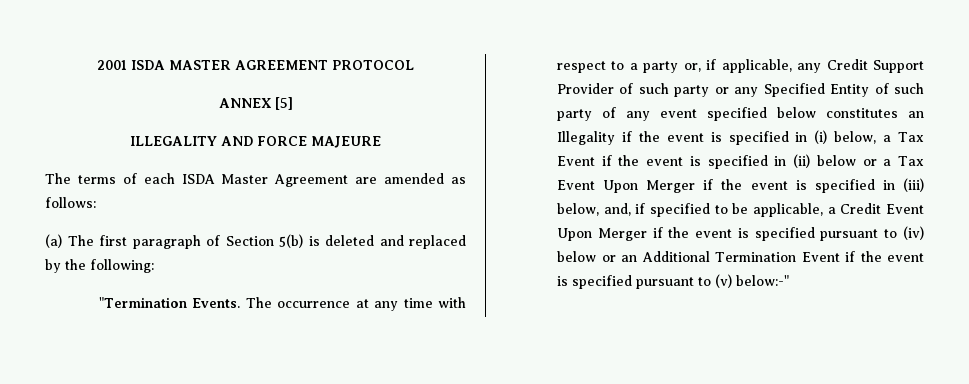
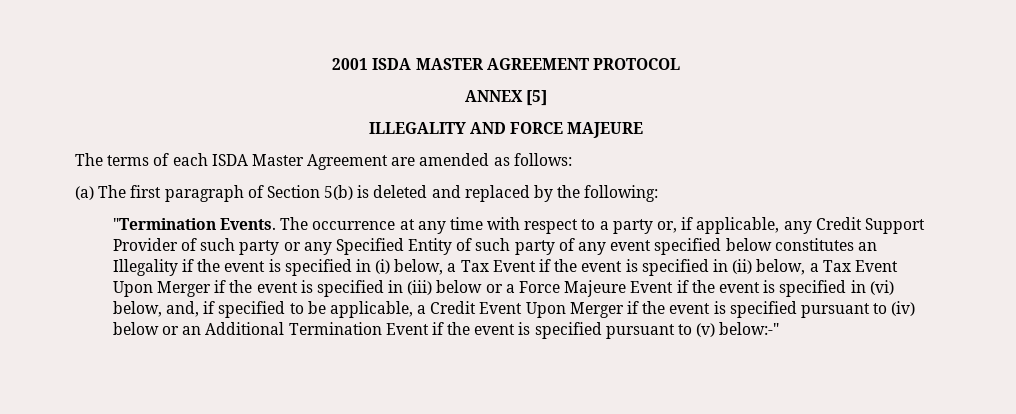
- The occurrence at any time with respect to a party or, if applicable, any Credit Support Provider of such party or any Specified Entity of such party of any event specified below constitutes an Illegality if the event is specified in (i) below, a Tax Event if the event is specified in (ii) below or a Tax Event Upon Merger if the event is specified in (iii) below, and, if specified to be applicable, a Credit Event Upon Merger if the event is specified pursuant to (iv) below or an Additional Termination Event if the event is specified pursuant to (v) below:-"
+ The occurrence at any time with respect to a party or, if applicable, any Credit Support Provider of such party or any Specified Entity of such party of any event specified below constitutes an Illegality if the event is specified in (i) below, a Tax Event if the event is specified in (ii) below, a Tax Event Upon Merger if the event is specified in (iii) below or a Force Majeure Event if the event is specified in (vi) below, and, if specified to be applicable, a Credit Event Upon Merger if the event is specified pursuant to (iv) below or an Additional Termination Event if the event is specified pursuant to (v) below:-"

